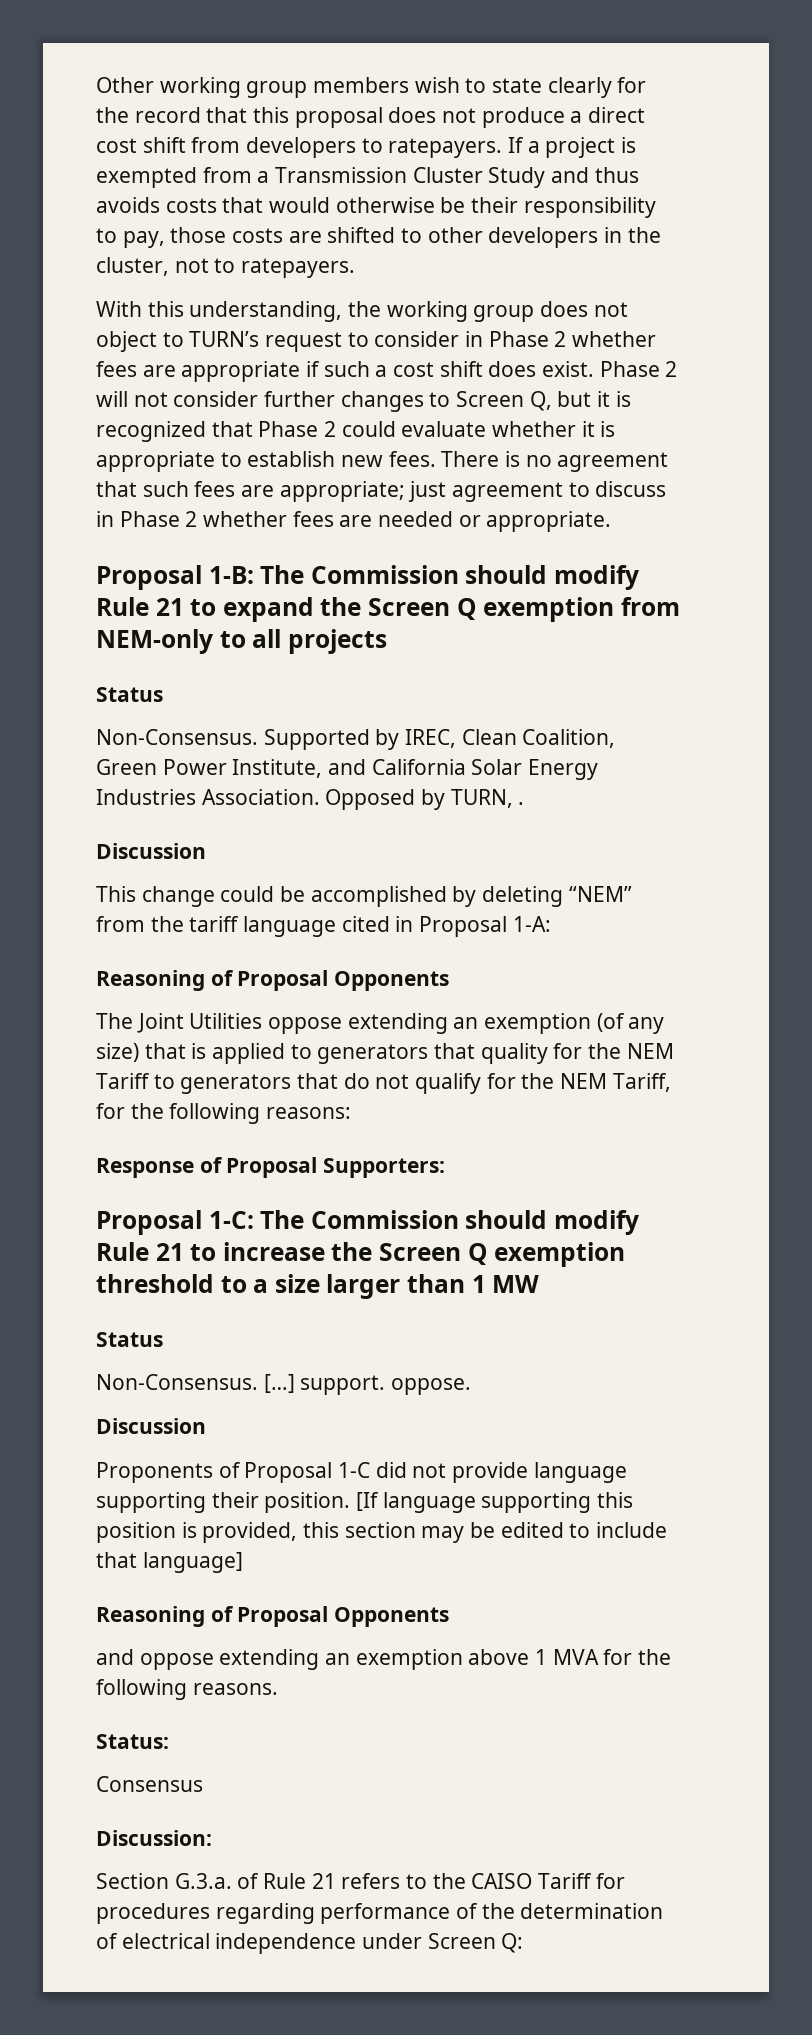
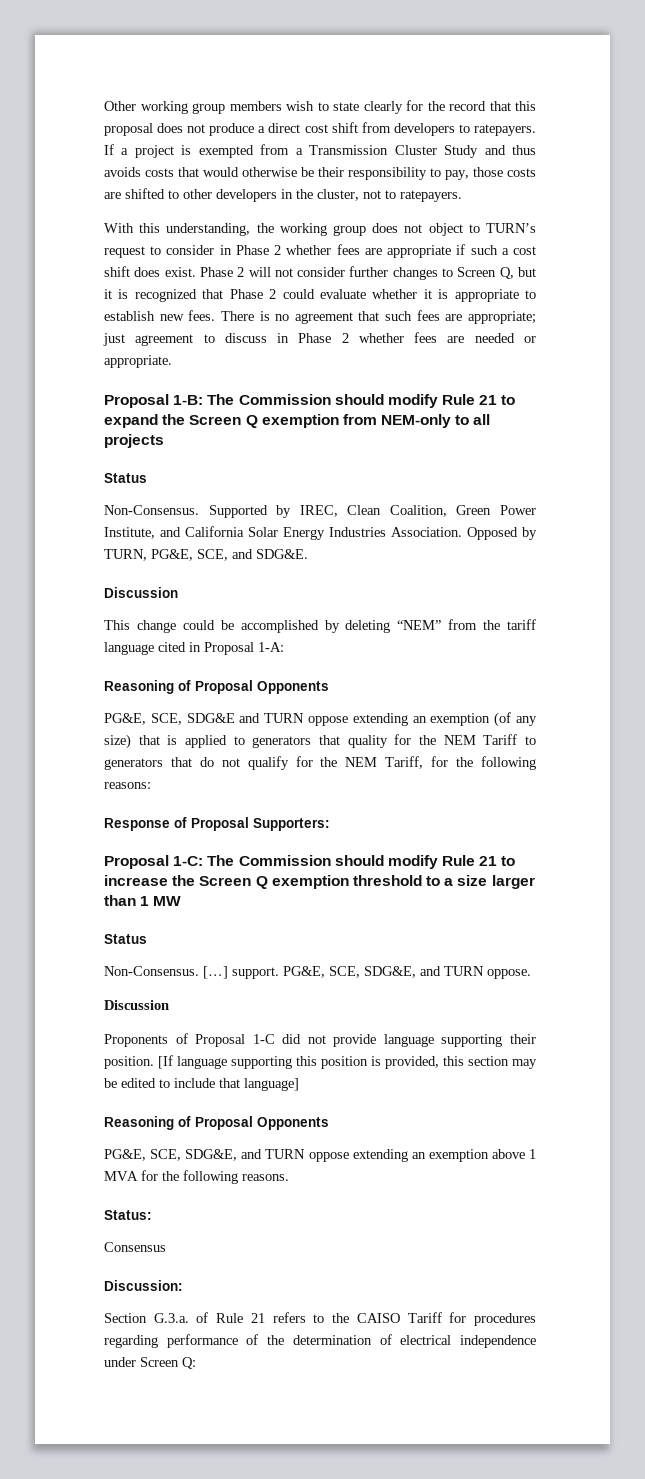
- Opposed by TURN, .
+ Opposed by TURN, PG&E, SCE, and SDG&E.
- The Joint Utilities oppose extending an exemption (of any size) that is applied to generators that quality for the NEM Tariff to generators that do not qualify for the NEM Tariff, for the following reasons:
+ PG&E, SCE, SDG&E and TURN oppose extending an exemption (of any size) that is applied to generators that quality for the NEM Tariff to generators that do not qualify for the NEM Tariff, for the following reasons:
- […] support. oppose.
+ […] support. PG&E, SCE, SDG&E, and TURN oppose.
- and oppose extending an exemption above 1 MVA for the following reasons.
+ PG&E, SCE, SDG&E, and TURN oppose extending an exemption above 1 MVA for the following reasons.

